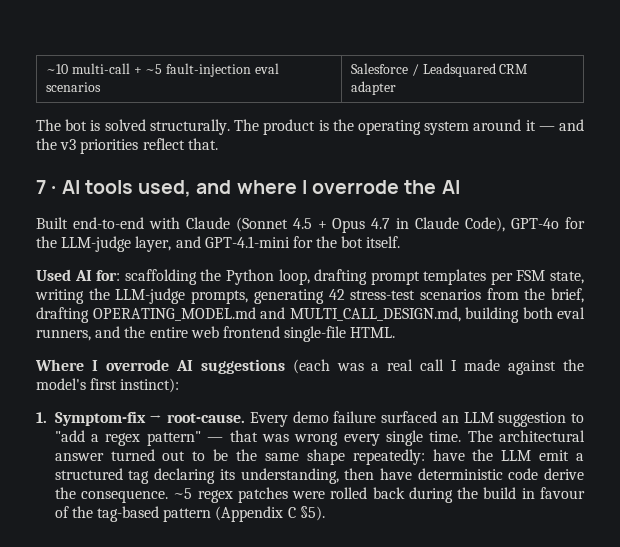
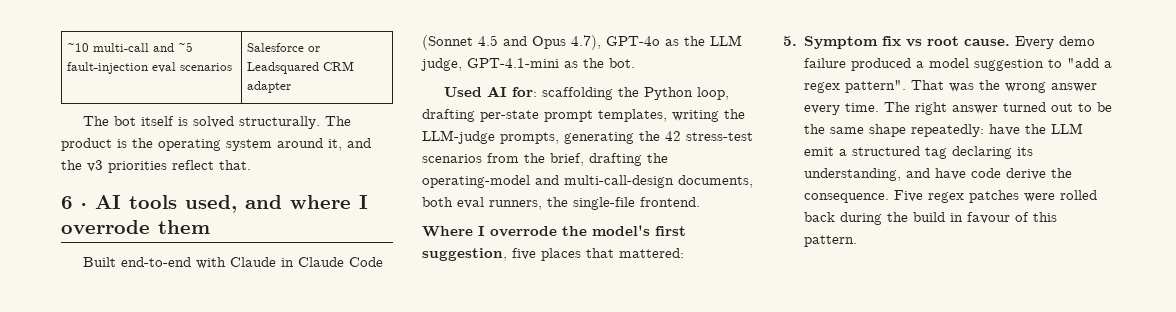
- ~10 multi-call + ~5 fault-injection eval scenarios | Salesforce / Leadsquared CRM adapter
+ ~10 multi-call and ~5 fault-injection eval scenarios | Salesforce or Leadsquared CRM adapter
- The bot is solved structurally.
+ The bot itself is solved structurally.
- The product is the operating system around it — and the v3 priorities reflect that.
+ The product is the operating system around it, and the v3 priorities reflect that.
- 7 · AI tools used, and where I overrode the AI
+ 6 · AI tools used, and where I overrode them
- Built end-to-end with Claude (Sonnet 4.5 + Opus 4.7 in Claude Code), GPT-4o for the LLM-judge layer, and GPT-4.1-mini for the bot itself.
+ Built end-to-end with Claude in Claude Code (Sonnet 4.5 and Opus 4.7), GPT-4o as the LLM judge, GPT-4.1-mini as the bot.
- Used AI for: scaffolding the Python loop, drafting prompt templates per FSM state, writing the LLM-judge prompts, generating 42 stress-test scenarios from the brief, drafting OPERATING_MODEL.md and MULTI_CALL_DESIGN.md, building both eval runners, and the entire web frontend single-file HTML.
- Where I overrode AI suggestions (each was a real call I made against the model's first instinct):
- 1. Symptom-fix → root-cause. Every demo failure surfaced an LLM suggestion to "add a regex pattern" — that was wrong every single time.
+ Used AI for: scaffolding the Python loop, drafting per-state prompt templates, writing the LLM-judge prompts, generating the 42 stress-test scenarios from the brief, drafting the operating-model and multi-call-design documents, both eval runners, the single-file frontend.
+ Where I overrode the model's first suggestion, five places that mattered:
+ 5. Symptom fix vs root cause. Every demo failure produced a model suggestion to "add a regex pattern". That was the wrong answer every time.
- The architectural answer turned out to be the same shape repeatedly: have the LLM emit a structured tag declaring its understanding, then have deterministic code derive the consequence.
+ The right answer turned out to be the same shape repeatedly: have the LLM emit a structured tag declaring its understanding, and have code derive the consequence.
- ~5 regex patches were rolled back during the build in favour of the tag-based pattern (Appendix C §5).
+ Five regex patches were rolled back during the build in favour of this pattern.

